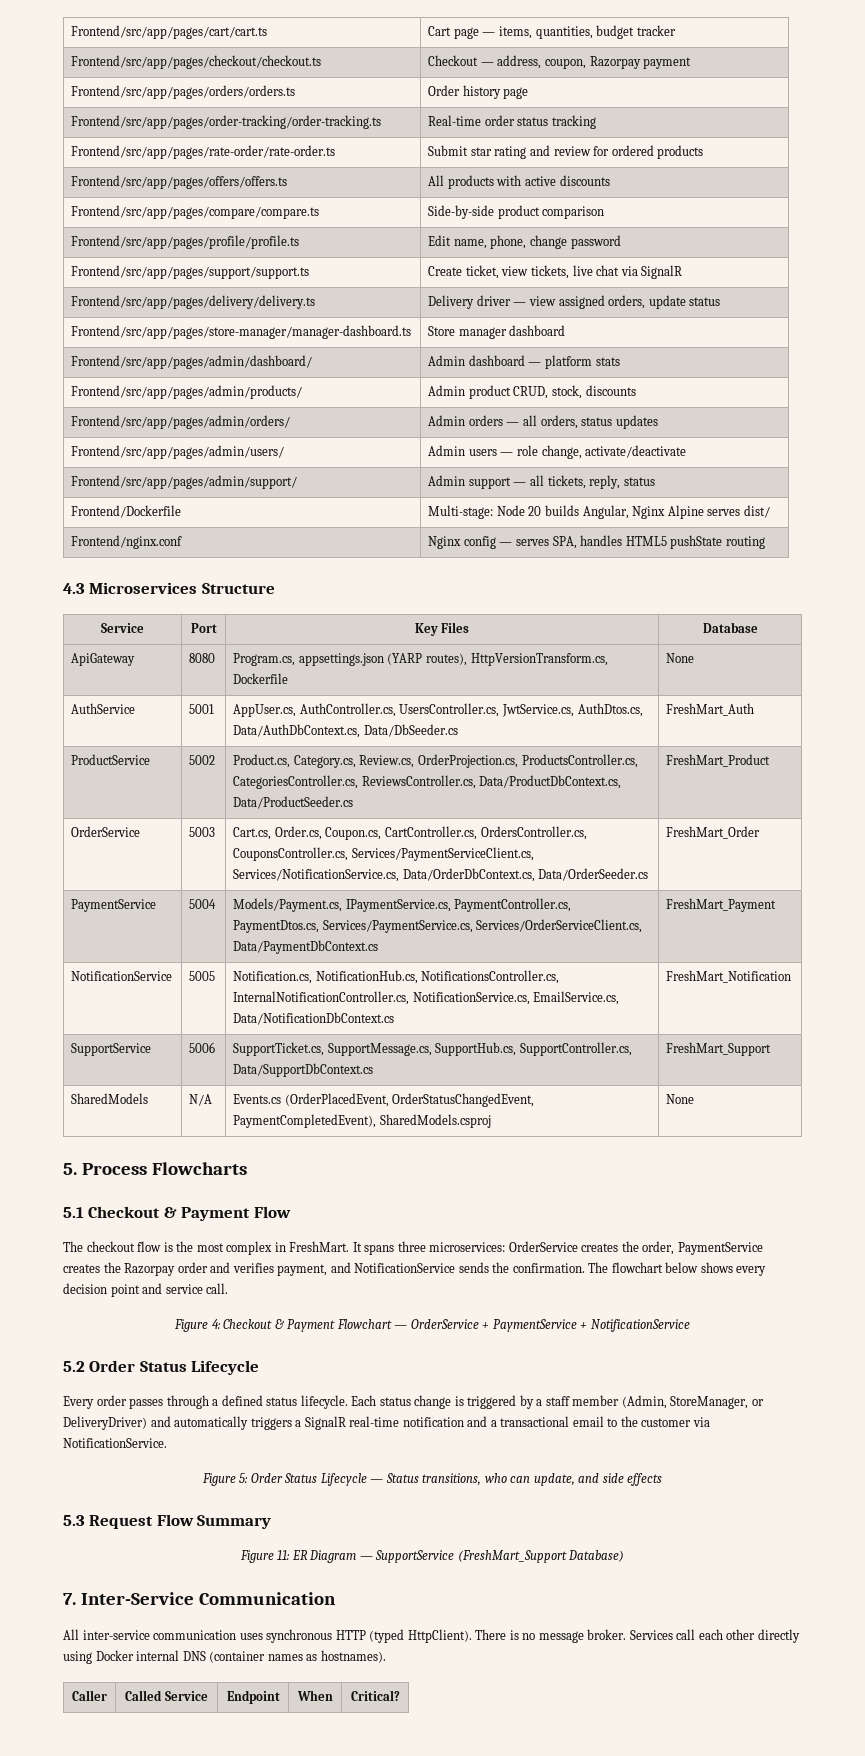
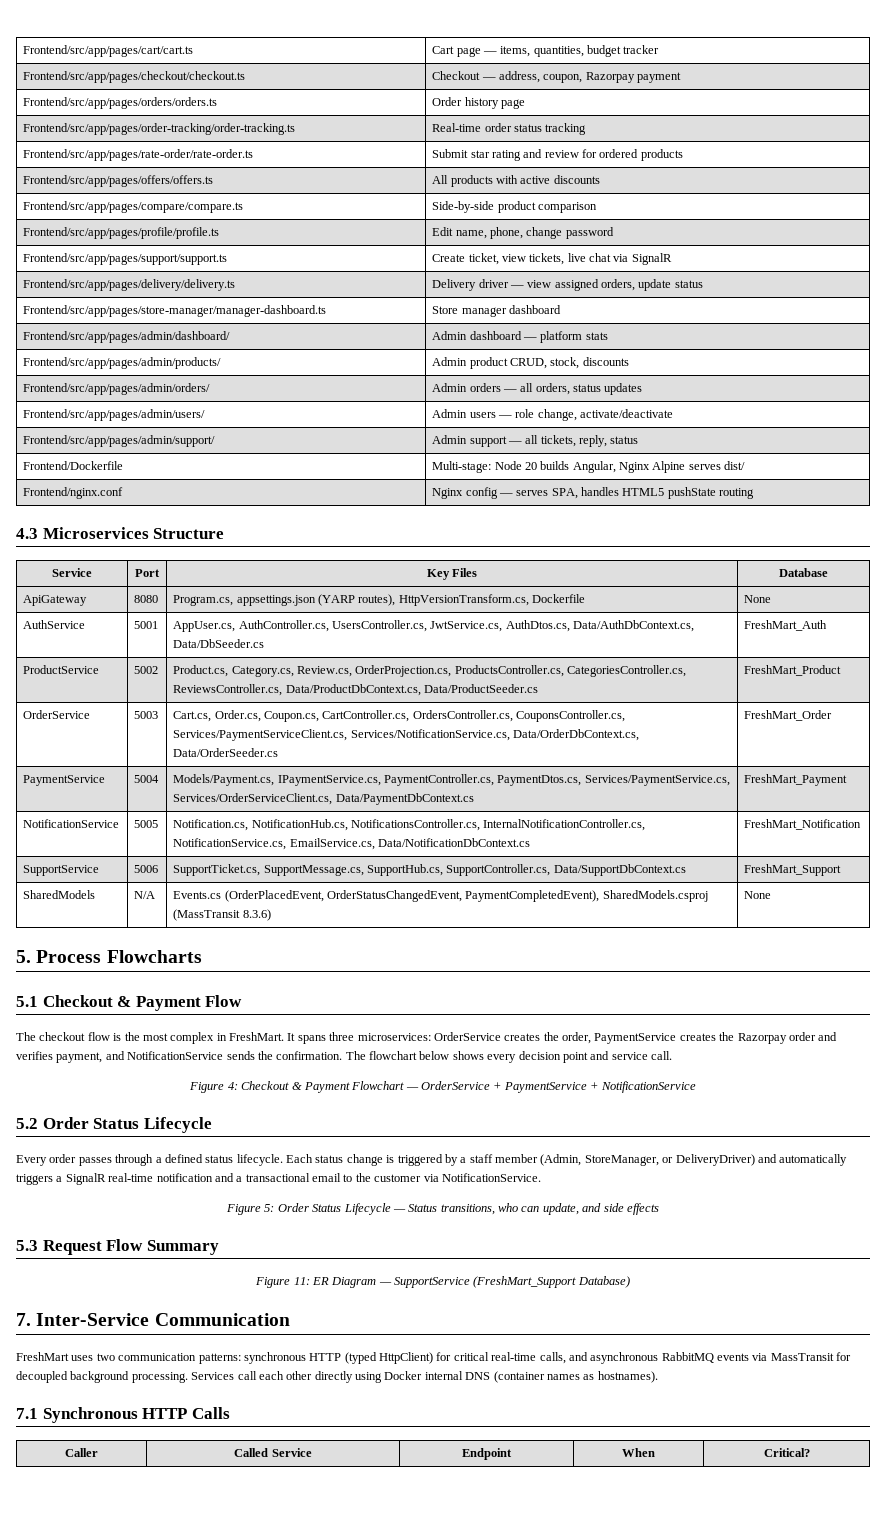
- SharedModels | N/A | Events.cs (OrderPlacedEvent, OrderStatusChangedEvent, PaymentCompletedEvent), SharedModels.csproj | None
+ SharedModels | N/A | Events.cs (OrderPlacedEvent, OrderStatusChangedEvent, PaymentCompletedEvent), SharedModels.csproj (MassTransit 8.3.6) | None
- All inter-service communication uses synchronous HTTP (typed HttpClient). There is no message broker.
+ FreshMart uses two communication patterns: synchronous HTTP (typed HttpClient) for critical real-time calls, and asynchronous RabbitMQ events via MassTransit for decoupled background processing.
+ 7.1 Synchronous HTTP Calls

